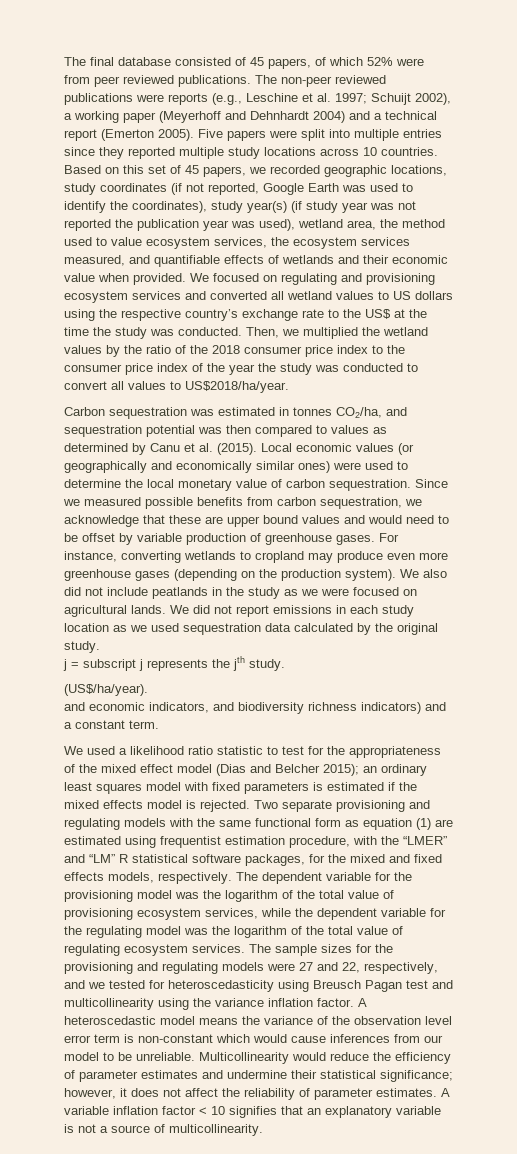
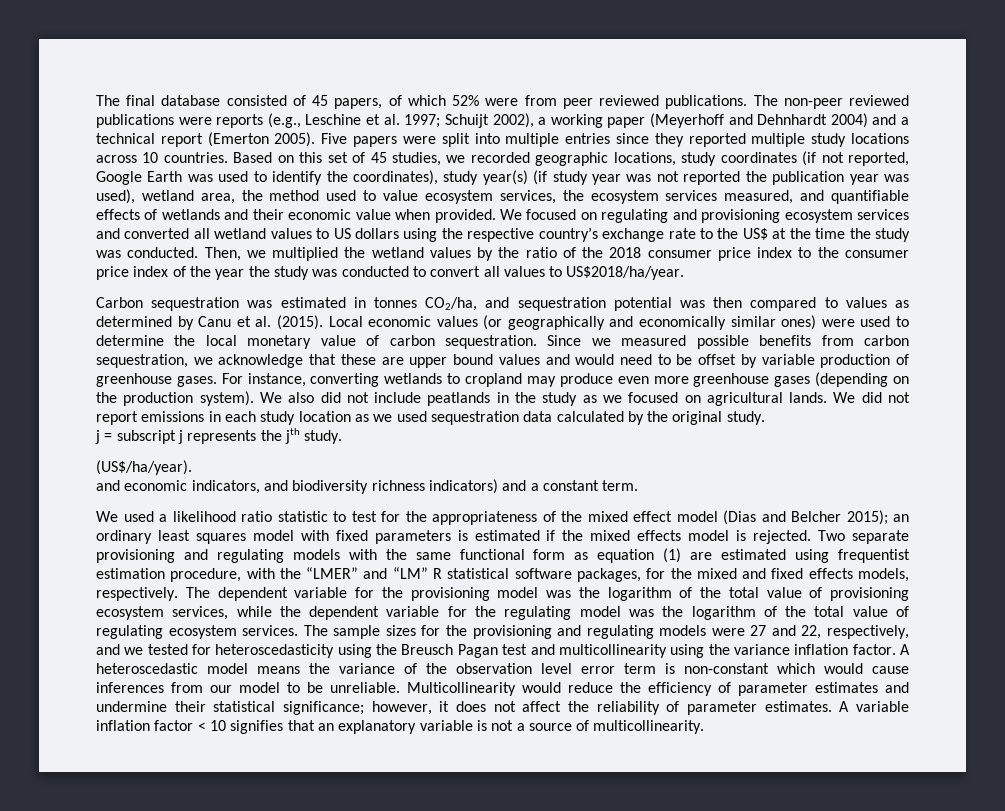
- Based on this set of 45 papers, we recorded geographic locations, study coordinates (if not reported, Google Earth was used to identify the coordinates), study year(s) (if study year was not reported the publication year was used), wetland area, the method used to value ecosystem services, the ecosystem services measured, and quantifiable effects of wetlands and their economic value when provided.
+ Based on this set of 45 studies, we recorded geographic locations, study coordinates (if not reported, Google Earth was used to identify the coordinates), study year(s) (if study year was not reported the publication year was used), wetland area, the method used to value ecosystem services, the ecosystem services measured, and quantifiable effects of wetlands and their economic value when provided.
- We also did not include peatlands in the study as we were focused on agricultural lands.
+ We also did not include peatlands in the study as we focused on agricultural lands.
- The sample sizes for the provisioning and regulating models were 27 and 22, respectively, and we tested for heteroscedasticity using Breusch Pagan test and multicollinearity using the variance inflation factor.
+ The sample sizes for the provisioning and regulating models were 27 and 22, respectively, and we tested for heteroscedasticity using the Breusch Pagan test and multicollinearity using the variance inflation factor.

